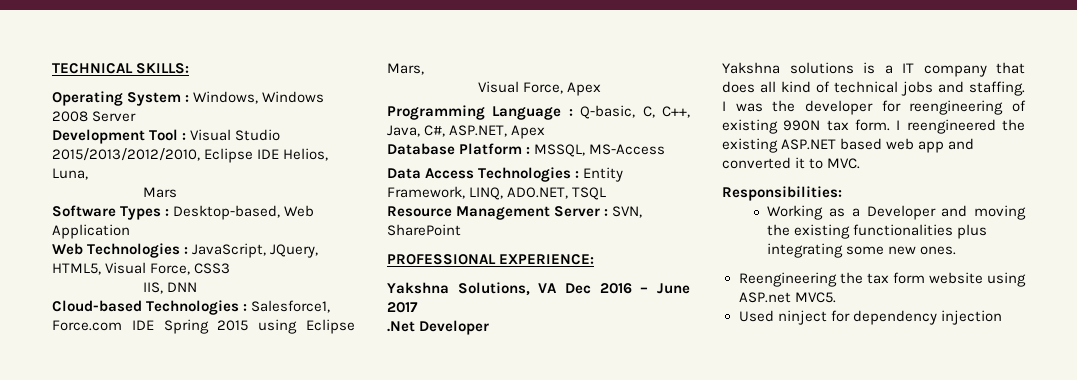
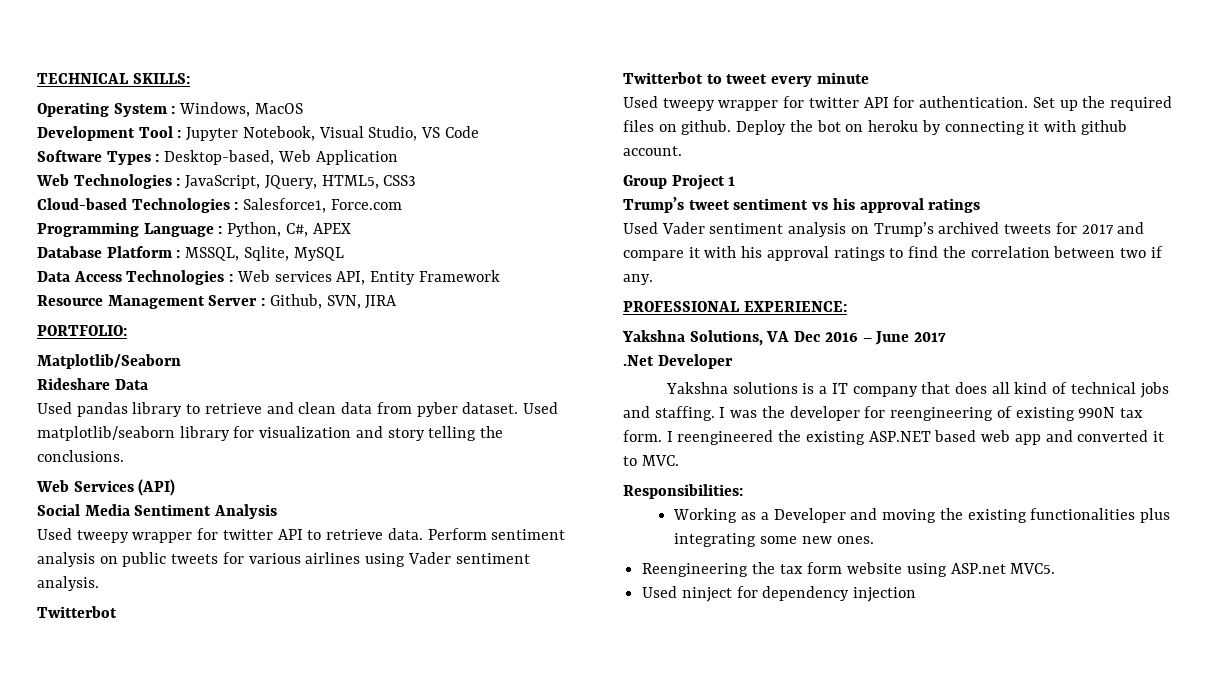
- Operating System : Windows, Windows 2008 Server
+ Operating System : Windows, MacOS
- Development Tool : Visual Studio 2015/2013/2012/2010, Eclipse IDE Helios, Luna,
- Mars
+ Development Tool : Jupyter Notebook, Visual Studio, VS Code
- Web Technologies : JavaScript, JQuery, HTML5, Visual Force, CSS3
+ Web Technologies : JavaScript, JQuery, HTML5, CSS3
- IIS, DNN
- Cloud-based Technologies : Salesforce1, Force.com IDE Spring 2015 using Eclipse Mars,
- Visual Force, Apex
- Programming Language : Q-basic, C, C++, Java, C#, ASP.NET, Apex
+ Cloud-based Technologies : Salesforce1, Force.com
+ Programming Language : Python, C#, APEX
- Database Platform : MSSQL, MS-Access
+ Database Platform : MSSQL, Sqlite, MySQL
- Data Access Technologies : Entity Framework, LINQ, ADO.NET, TSQL
+ Data Access Technologies : Web services API, Entity Framework
- Resource Management Server : SVN, SharePoint
+ Resource Management Server : Github, SVN, JIRA
+ PORTFOLIO:
+ Matplotlib/Seaborn
+ Rideshare Data
+ Used pandas library to retrieve and clean data from pyber dataset. Used matplotlib/seaborn library for visualization and story telling the conclusions.
+ Web Services (API)
+ Social Media Sentiment Analysis
+ Used tweepy wrapper for twitter API to retrieve data. Perform sentiment analysis on public tweets for various airlines using Vader sentiment analysis.
+ Twitterbot
+ Twitterbot to tweet every minute
+ Used tweepy wrapper for twitter API for authentication. Set up the required files on github. Deploy the bot on heroku by connecting it with github account.
+ Group Project 1
+ Trump’s tweet sentiment vs his approval ratings
+ Used Vader sentiment analysis on Trump’s archived tweets for 2017 and compare it with his approval ratings to find the correlation between two if any.

